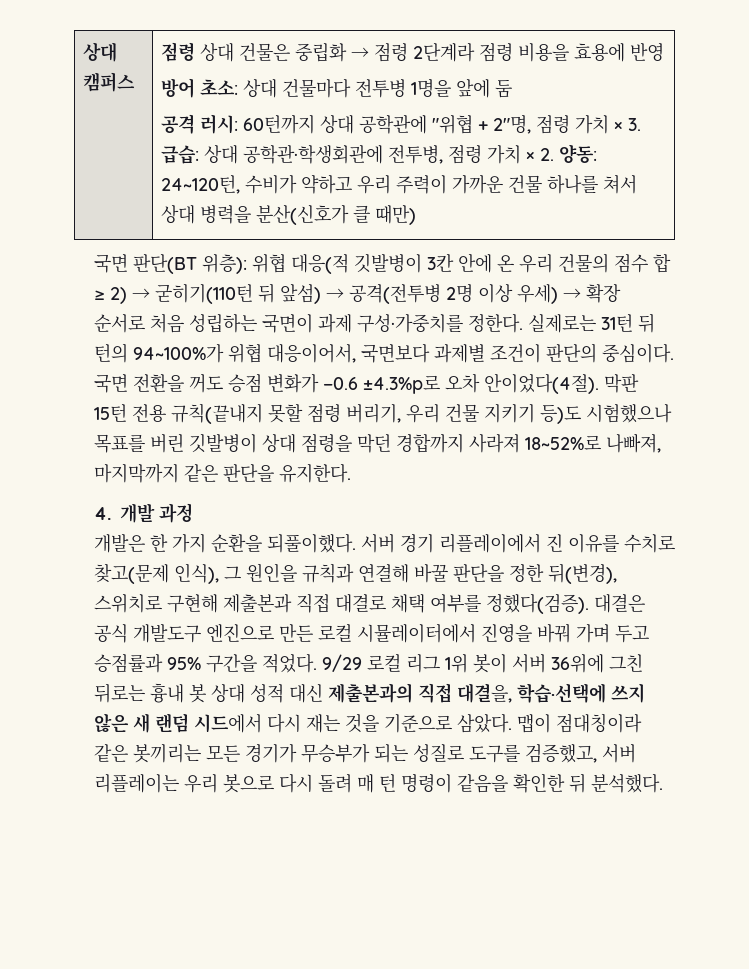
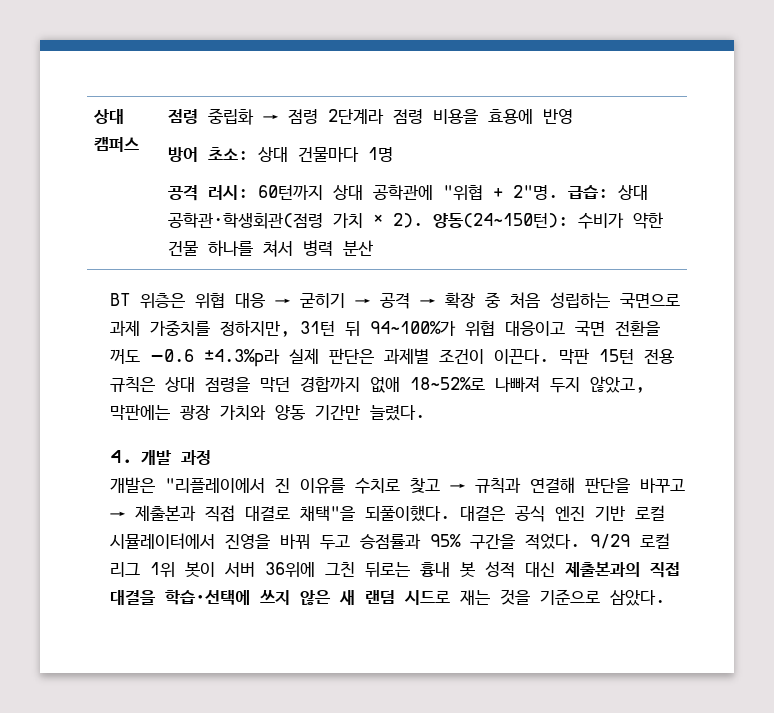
- 점령 상대 건물은 중립화 → 점령 2단계라 점령 비용을 효용에 반영
+ 점령 중립화 → 점령 2단계라 점령 비용을 효용에 반영
- 방어 초소: 상대 건물마다 전투병 1명을 앞에 둠
+ 방어 초소: 상대 건물마다 1명
- 공격 러시: 60턴까지 상대 공학관에 "위협 + 2"명, 점령 가치 × 3. 급습: 상대 공학관·학생회관에 전투병, 점령 가치 × 2. 양동: 24~120턴, 수비가 약하고 우리 주력이 가까운 건물 하나를 쳐서 상대 병력을 분산(신호가 클 때만)
- 국면 판단(BT 위층): 위협 대응(적 깃발병이 3칸 안에 온 우리 건물의 점수 합 ≥ 2) → 굳히기(110턴 뒤 앞섬) → 공격(전투병 2명 이상 우세) → 확장 순서로 처음 성립하는 국면이 과제 구성·가중치를 정한다. 실제로는 31턴 뒤 턴의 94~100%가 위협 대응이어서, 국면보다 과제별 조건이 판단의 중심이다. 국면 전환을 꺼도 승점 변화가 −0.6 ±4.3%p로 오차 안이었다(4절). 막판 15턴 전용 규칙(끝내지 못할 점령 버리기, 우리 건물 지키기 등)도 시험했으나 목표를 버린 깃발병이 상대 점령을 막던 경합까지 사라져 18~52%로 나빠져, 마지막까지 같은 판단을 유지한다.
+ 공격 러시: 60턴까지 상대 공학관에 "위협 + 2"명. 급습: 상대 공학관·학생회관(점령 가치 × 2). 양동(24~150턴): 수비가 약한 건물 하나를 쳐서 병력 분산
+ BT 위층은 위협 대응 → 굳히기 → 공격 → 확장 중 처음 성립하는 국면으로 과제 가중치를 정하지만, 31턴 뒤 94~100%가 위협 대응이고 국면 전환을 꺼도 −0.6 ±4.3%p라 실제 판단은 과제별 조건이 이끈다. 막판 15턴 전용 규칙은 상대 점령을 막던 경합까지 없애 18~52%로 나빠져 두지 않았고, 막판에는 광장 가치와 양동 기간만 늘렸다.
  4. 개발 과정
- 개발은 한 가지 순환을 되풀이했다. 서버 경기 리플레이에서 진 이유를 수치로 찾고(문제 인식), 그 원인을 규칙과 연결해 바꿀 판단을 정한 뒤(변경), 스위치로 구현해 제출본과 직접 대결로 채택 여부를 정했다(검증). 대결은 공식 개발도구 엔진으로 만든 로컬 시뮬레이터에서 진영을 바꿔 가며 두고 승점률과 95% 구간을 적었다.
+ 개발은 "리플레이에서 진 이유를 수치로 찾고 → 규칙과 연결해 판단을 바꾸고 → 제출본과 직접 대결로 채택"을 되풀이했다. 대결은 공식 엔진 기반 로컬 시뮬레이터에서 진영을 바꿔 두고 승점률과 95% 구간을 적었다.
- 9/29 로컬 리그 1위 봇이 서버 36위에 그친 뒤로는 흉내 봇 상대 성적 대신 제출본과의 직접 대결을, 학습·선택에 쓰지 않은 새 랜덤 시드에서 다시 재는 것을 기준으로 삼았다. 맵이 점대칭이라 같은 봇끼리는 모든 경기가 무승부가 되는 성질로 도구를 검증했고, 서버 리플레이는 우리 봇으로 다시 돌려 매 턴 명령이 같음을 확인한 뒤 분석했다.
+ 9/29 로컬 리그 1위 봇이 서버 36위에 그친 뒤로는 흉내 봇 성적 대신 제출본과의 직접 대결을 학습·선택에 쓰지 않은 새 랜덤 시드로 재는 것을 기준으로 삼았다.

